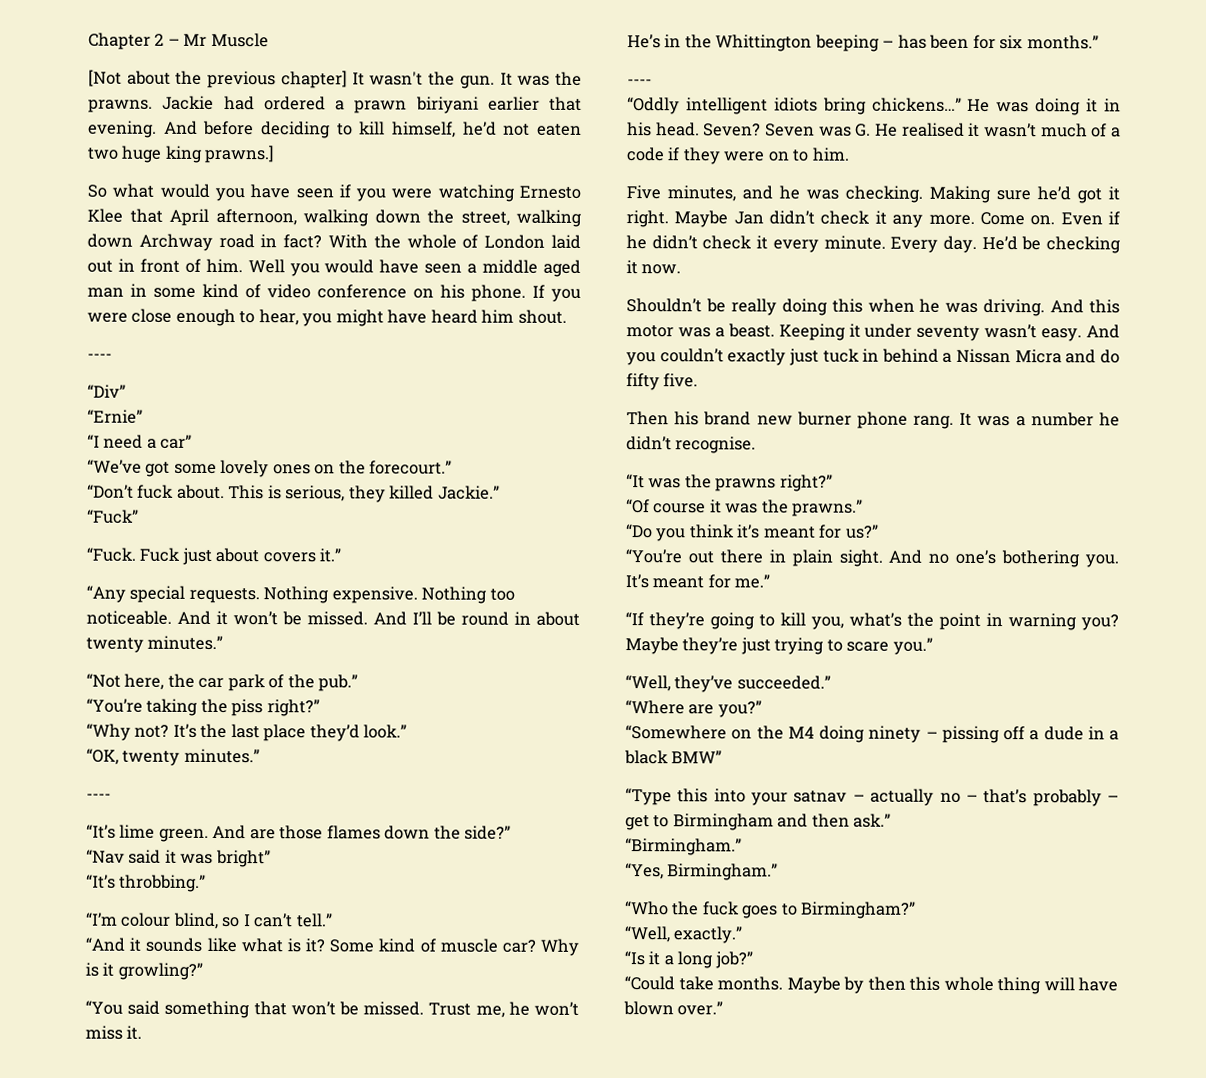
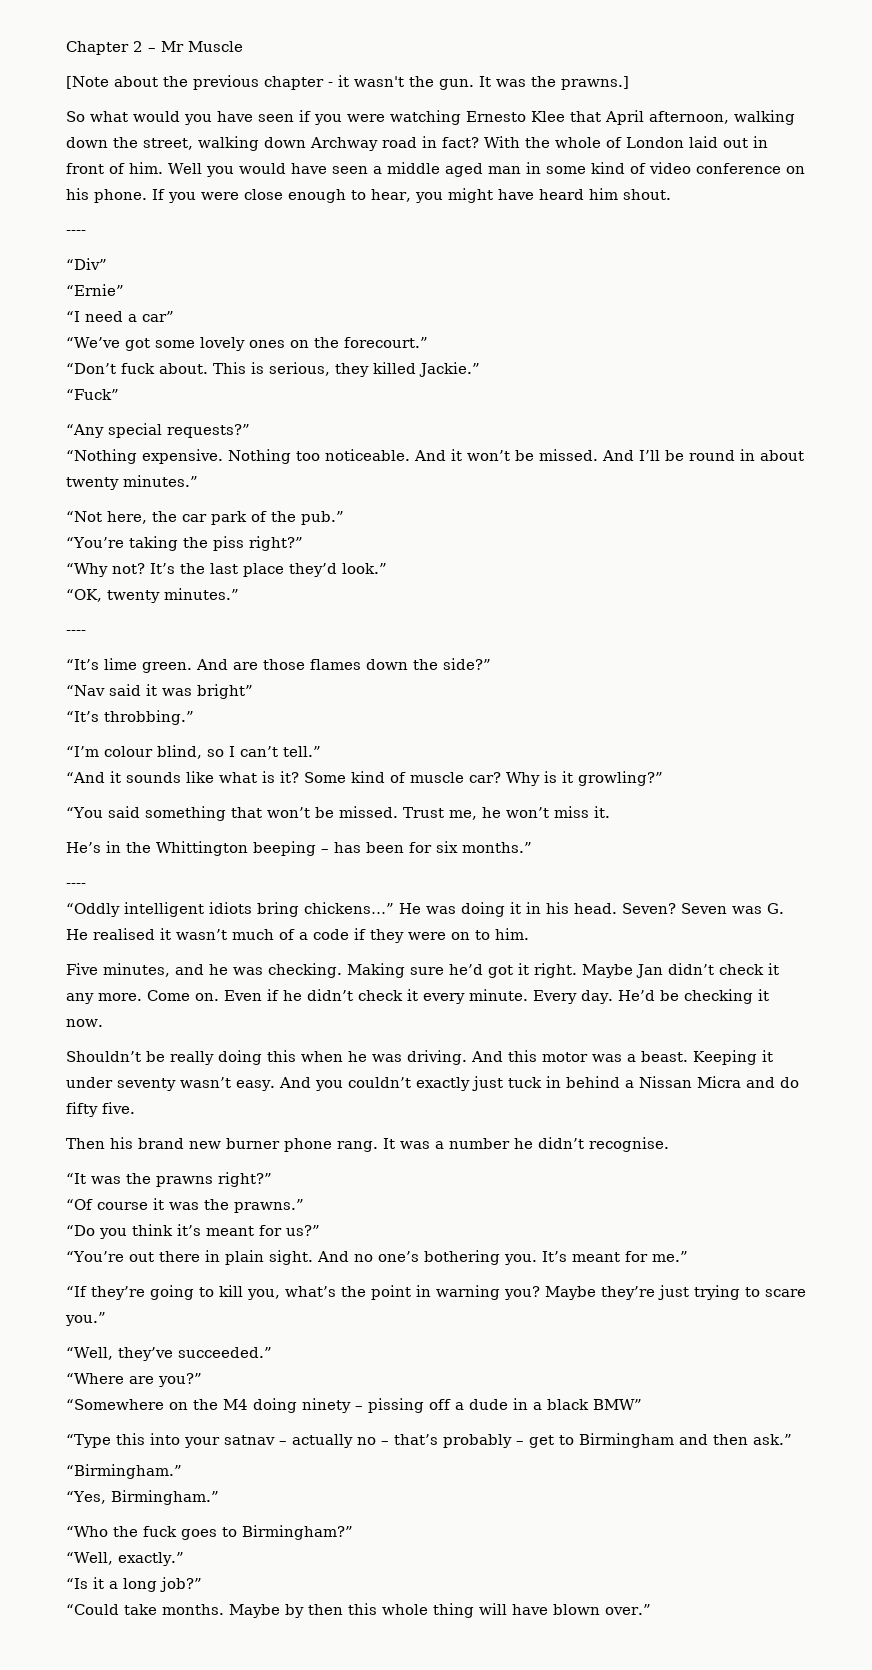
- [Not about the previous chapter] It wasn't the gun.
+ [Note about the previous chapter - it wasn't the gun.
- It was the prawns. Jackie had ordered a prawn biriyani earlier that evening. And before deciding to kill himself, he’d not eaten two huge king prawns.]
+ It was the prawns.]
- “Fuck. Fuck just about covers it.”
- “Any special requests. Nothing expensive.
+ “Any special requests?”
+ “Nothing expensive.

